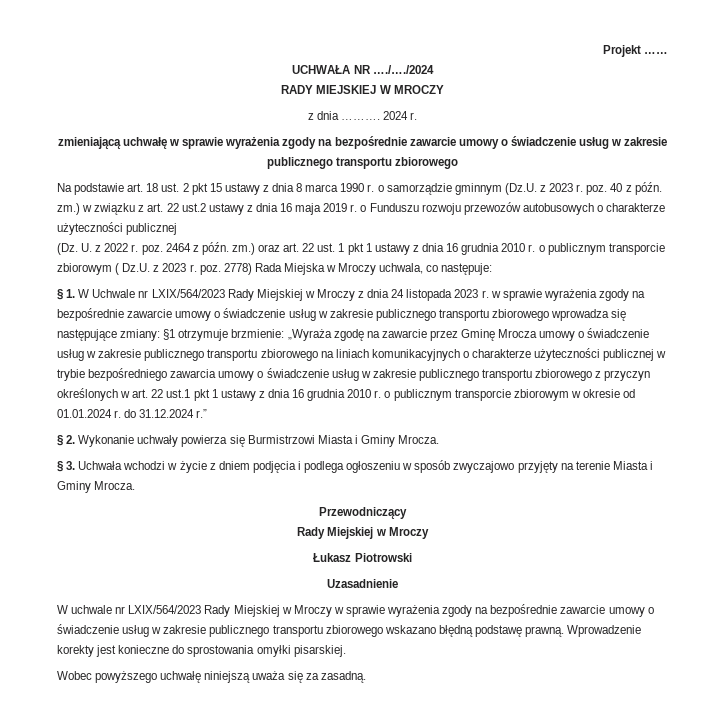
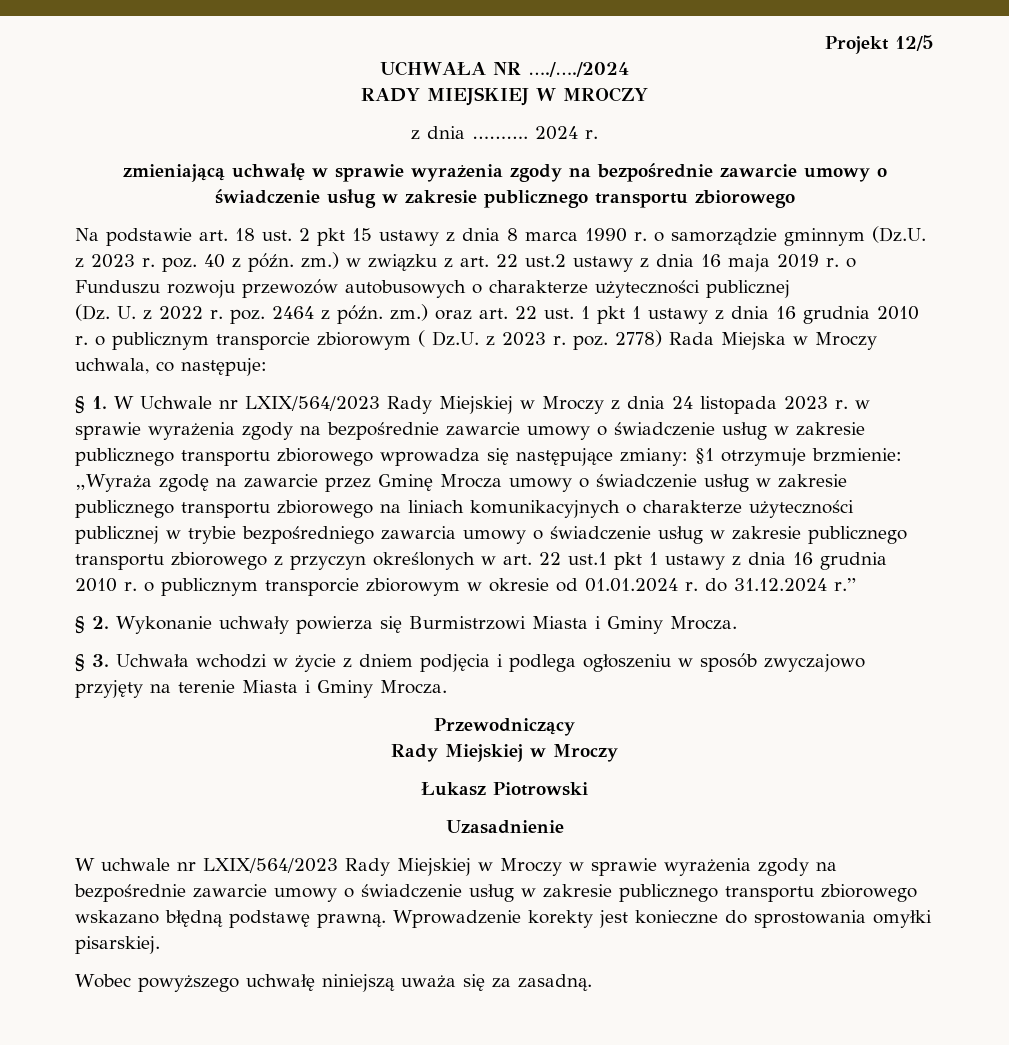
- Projekt ……
+ Projekt 12/5

